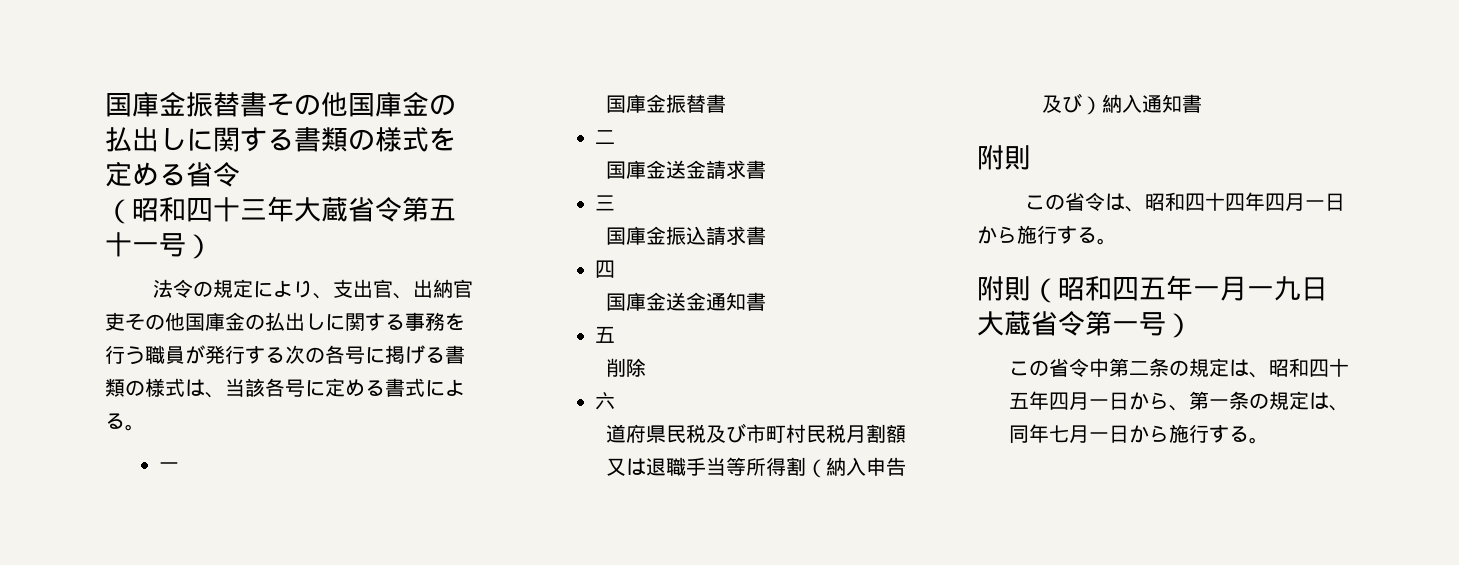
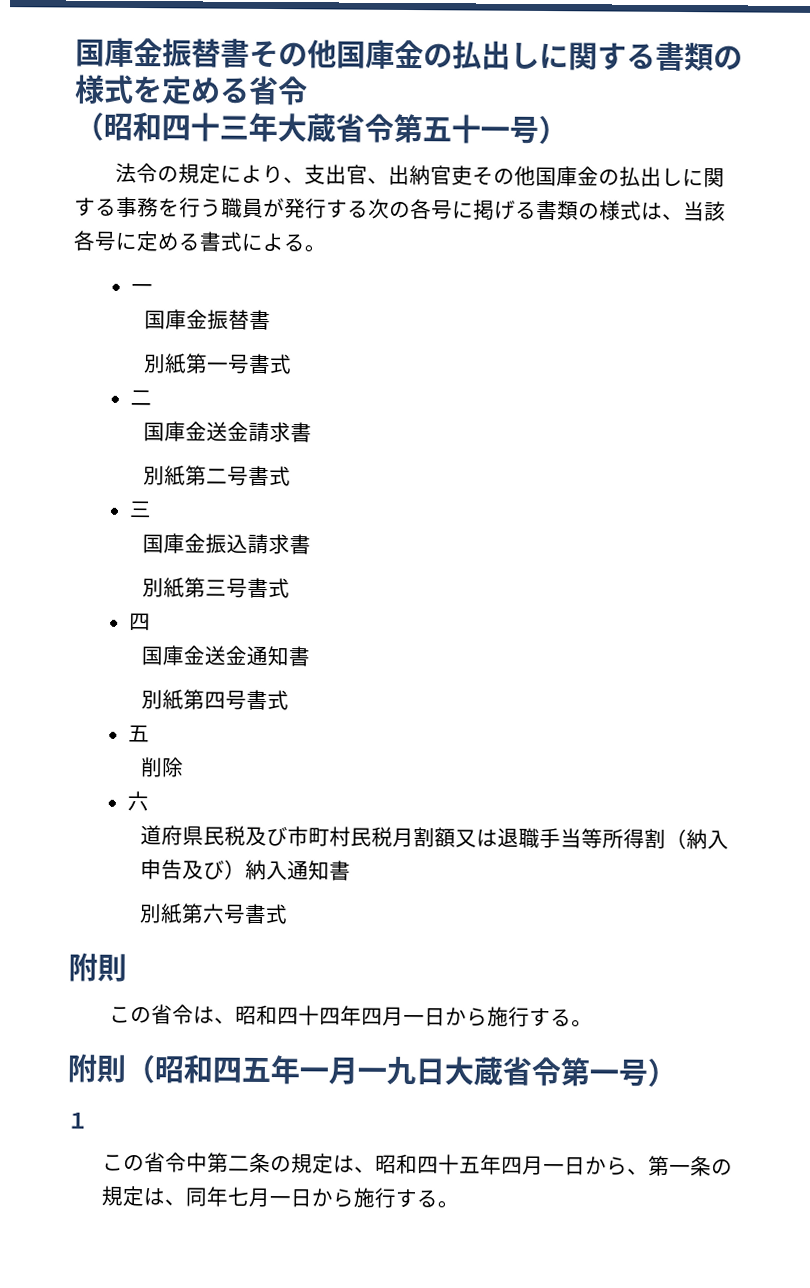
+ 別紙第一号書式
+ 別紙第二号書式
+ 別紙第三号書式
+ 別紙第四号書式
+ 別紙第六号書式
+ １

